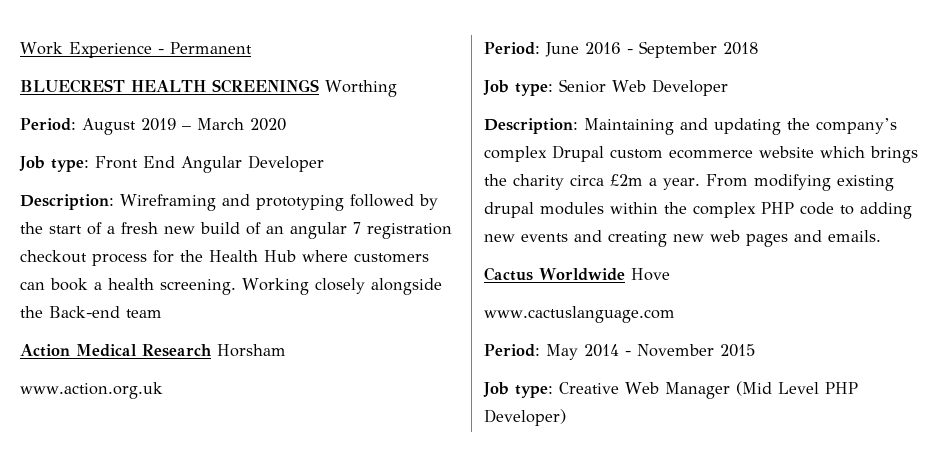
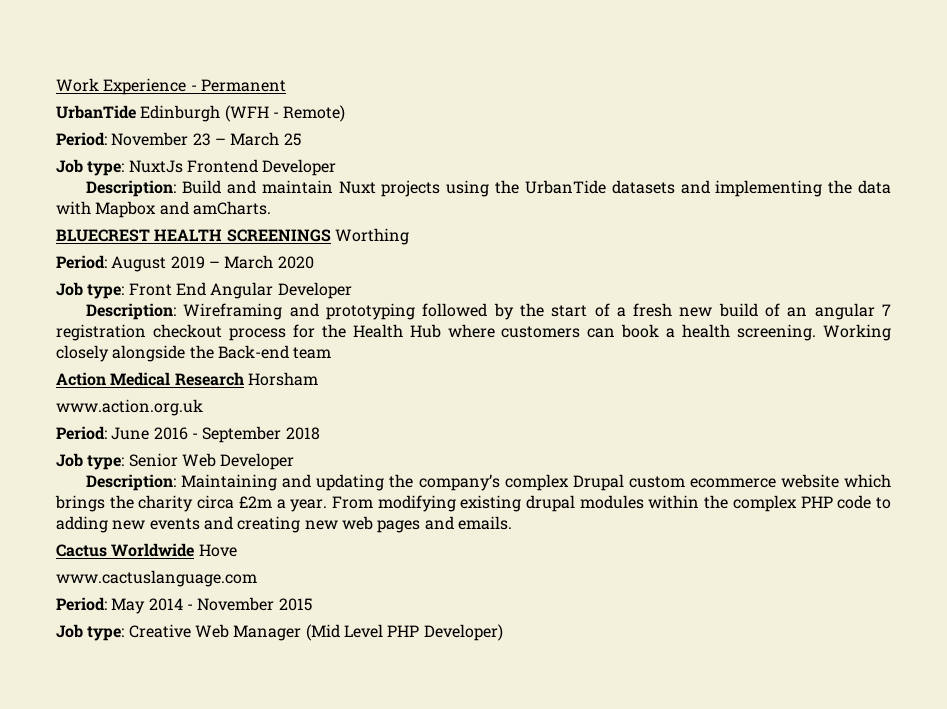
+ UrbanTide Edinburgh (WFH - Remote)
+ Period: November 23 – March 25
+ Job type: NuxtJs Frontend Developer
+ Description: Build and maintain Nuxt projects using the UrbanTide datasets and implementing the data with Mapbox and amCharts.

